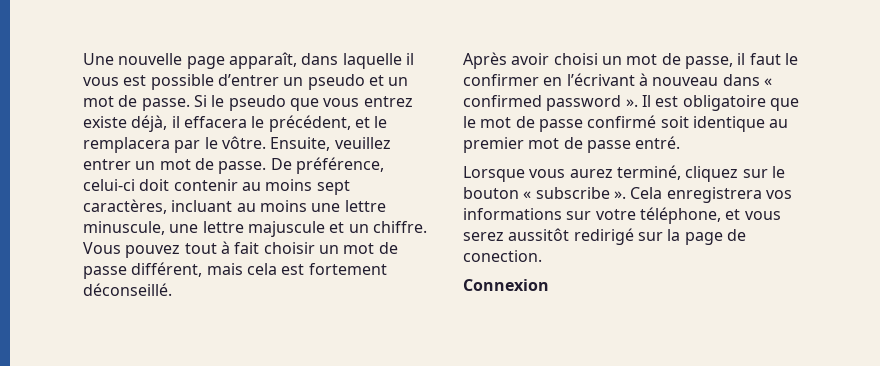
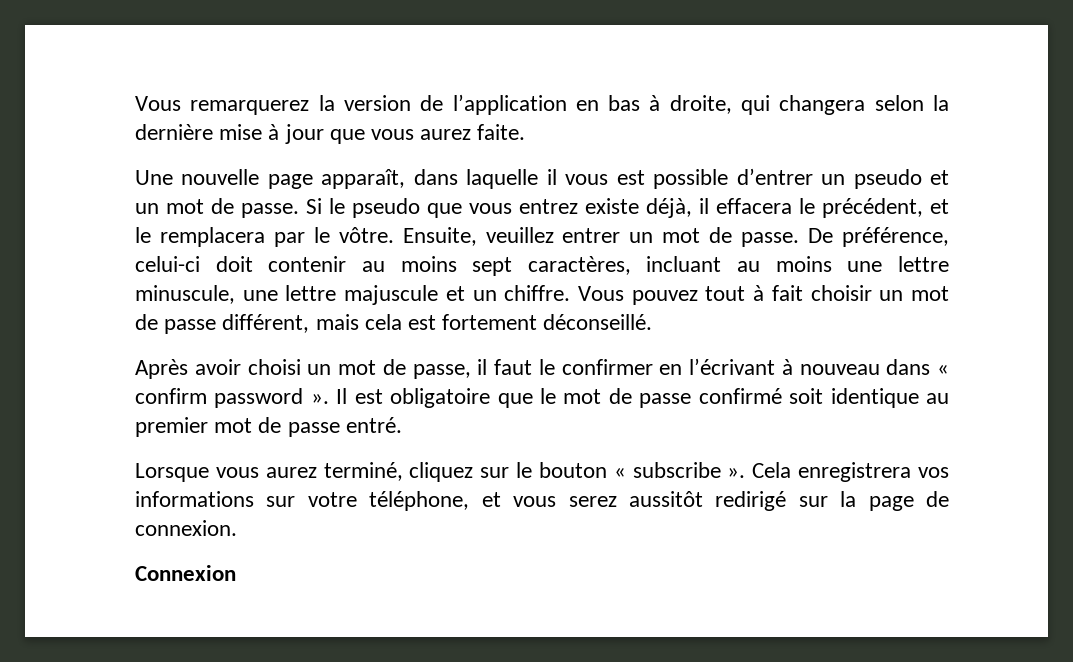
+ Vous remarquerez la version de l’application en bas à droite, qui changera selon la dernière mise à jour que vous aurez faite.
- Après avoir choisi un mot de passe, il faut le confirmer en l’écrivant à nouveau dans « confirmed password ».
+ Après avoir choisi un mot de passe, il faut le confirmer en l’écrivant à nouveau dans « confirm password ».
- Cela enregistrera vos informations sur votre téléphone, et vous serez aussitôt redirigé sur la page de conection.
+ Cela enregistrera vos informations sur votre téléphone, et vous serez aussitôt redirigé sur la page de connexion.

